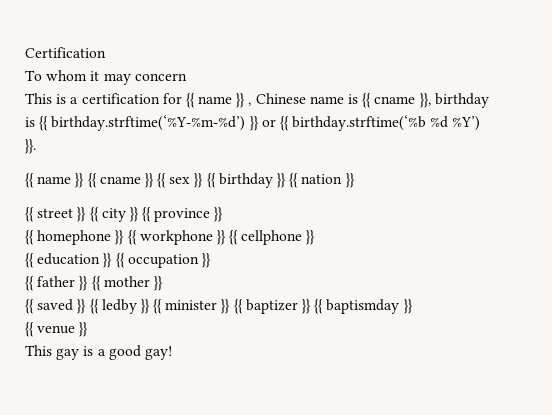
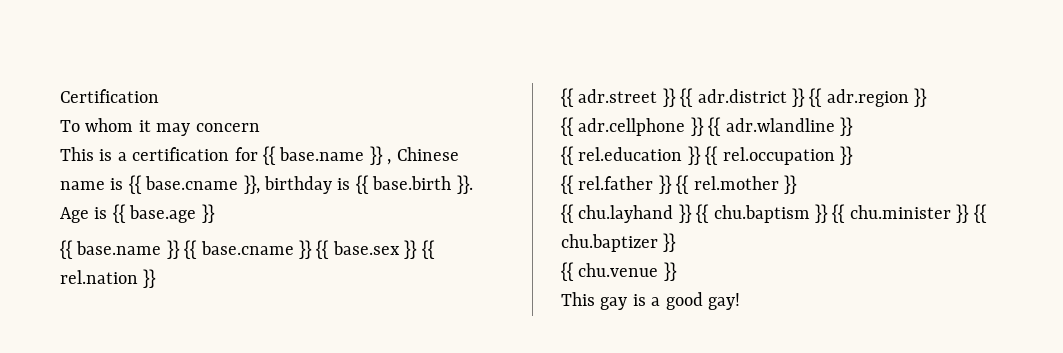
- This is a certification for {{ name }} , Chinese name is {{ cname }}, birthday is {{ birthday.strftime(‘%Y-%m-%d’) }} or {{ birthday.strftime(‘%b %d %Y’) }}.
- {{ name }} {{ cname }} {{ sex }} {{ birthday }} {{ nation }}
- {{ street }} {{ city }} {{ province }}
- {{ homephone }} {{ workphone }} {{ cellphone }}
- {{ education }} {{ occupation }}
- {{ father }} {{ mother }}
- {{ saved }} {{ ledby }} {{ minister }} {{ baptizer }} {{ baptismday }}
- {{ venue }}
+ This is a certification for {{ base.name }} , Chinese name is {{ base.cname }}, birthday is {{ base.birth }}. Age is {{ base.age }}
+ {{ base.name }} {{ base.cname }} {{ base.sex }} {{ rel.nation }}
+ {{ adr.street }} {{ adr.district }} {{ adr.region }}
+ {{ adr.cellphone }} {{ adr.wlandline }}
+ {{ rel.education }} {{ rel.occupation }}
+ {{ rel.father }} {{ rel.mother }}
+ {{ chu.layhand }} {{ chu.baptism }} {{ chu.minister }} {{ chu.baptizer }}
+ {{ chu.venue }}

